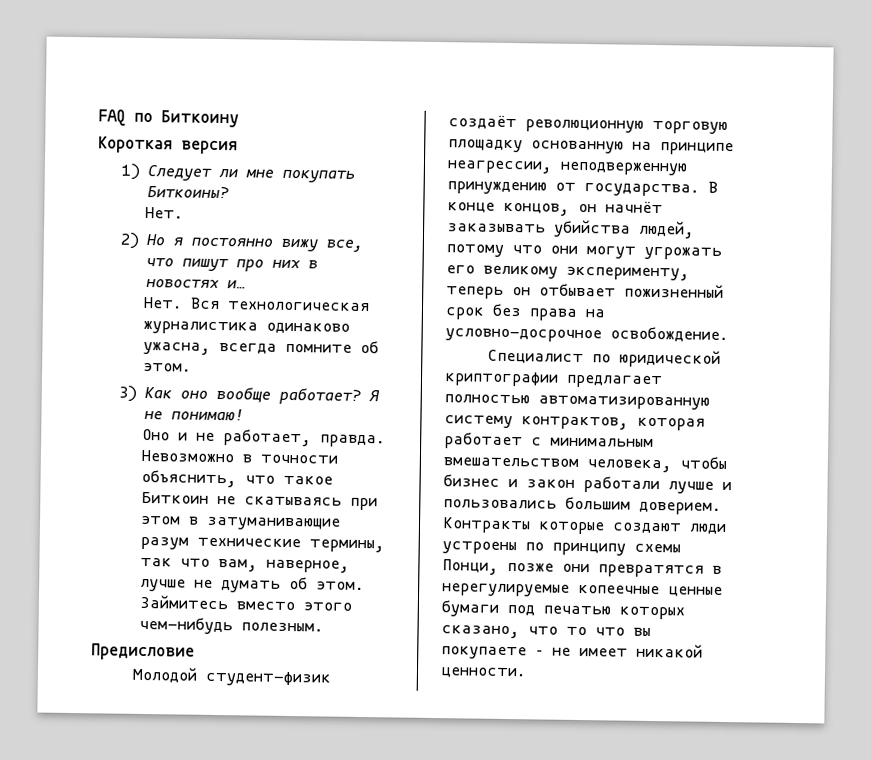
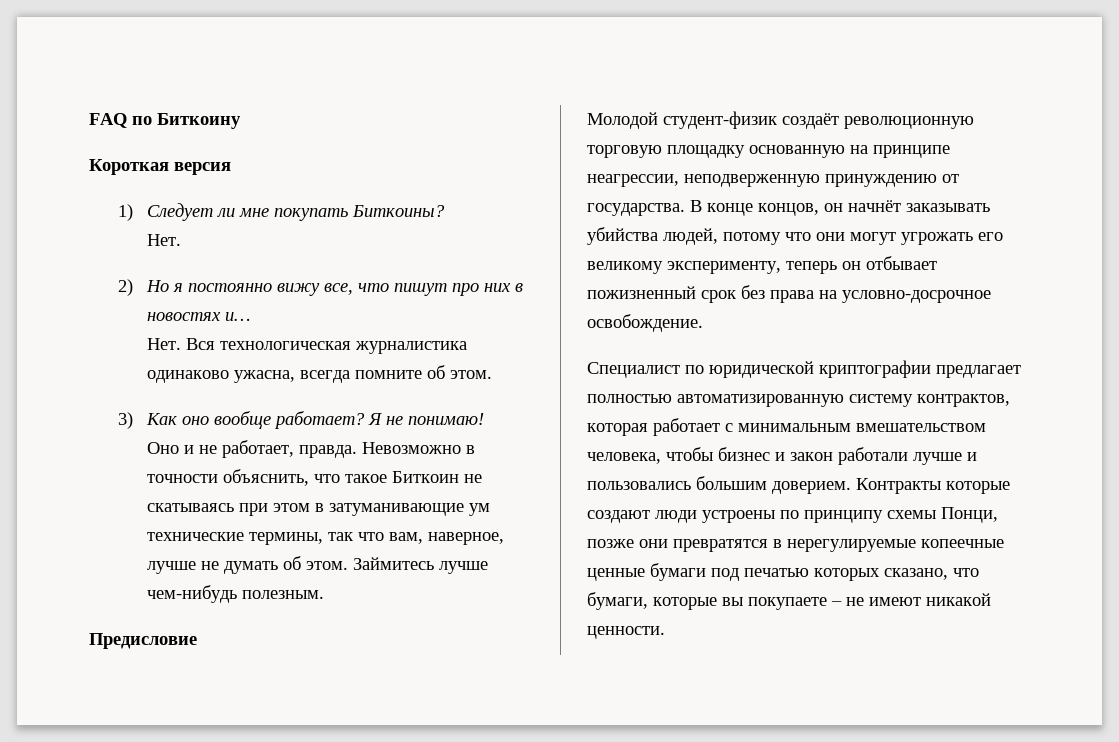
- Невозможно в точности объяснить, что такое Биткоин не скатываясь при этом в затуманивающие разум технические термины, так что вам, наверное, лучше не думать об этом.
+ Невозможно в точности объяснить, что такое Биткоин не скатываясь при этом в затуманивающие ум технические термины, так что вам, наверное, лучше не думать об этом.
- Займитесь вместо этого чем-нибудь полезным.
+ Займитесь лучше чем-нибудь полезным.
- Контракты которые создают люди устроены по принципу схемы Понци, позже они превратятся в нерегулируемые копеечные ценные бумаги под печатью которых сказано, что то что вы покупаете – не имеет никакой ценности.
+ Контракты которые создают люди устроены по принципу схемы Понци, позже они превратятся в нерегулируемые копеечные ценные бумаги под печатью которых сказано, что бумаги, которые вы покупаете – не имеют никакой ценности.

